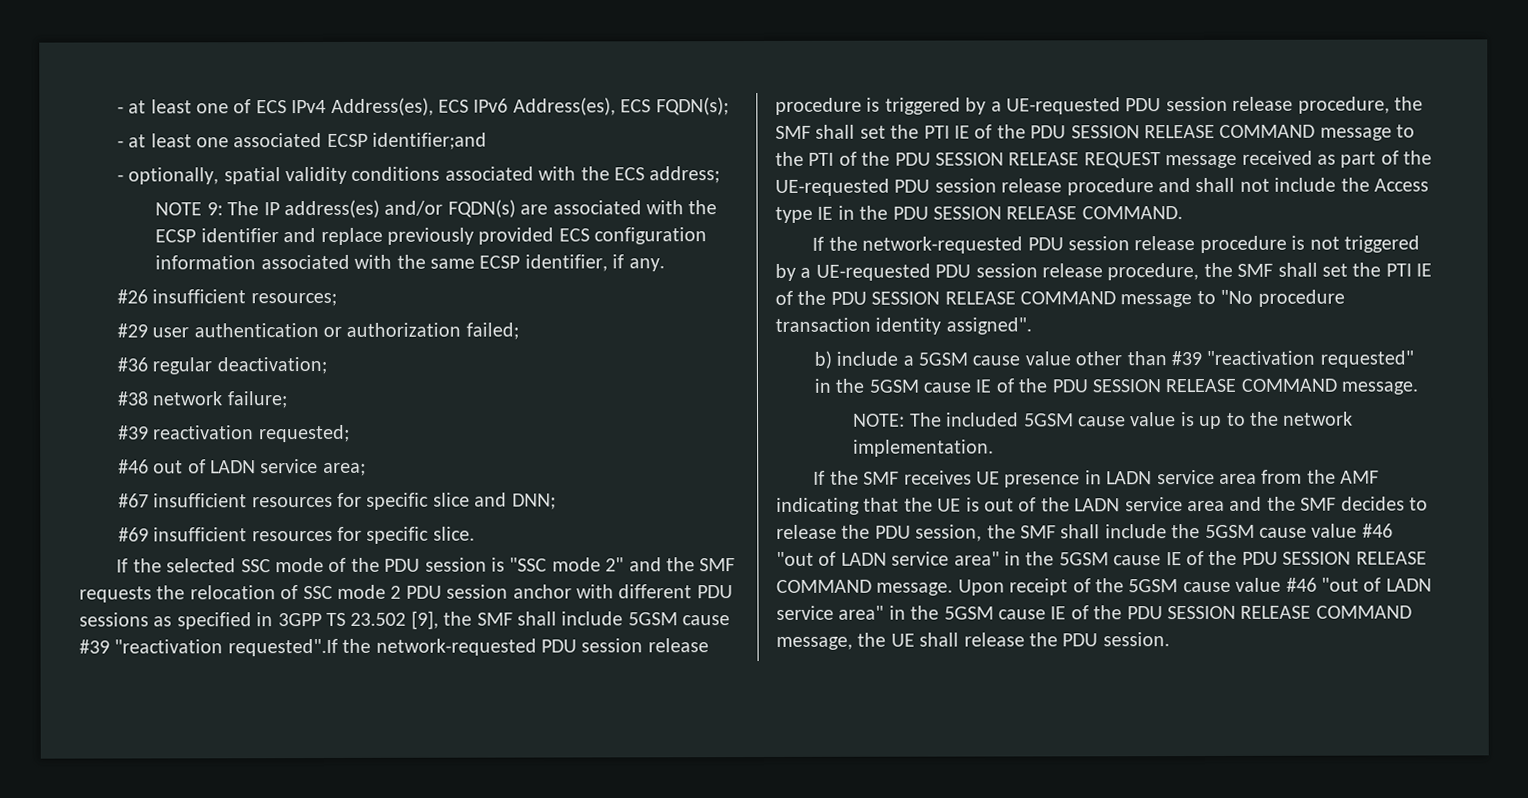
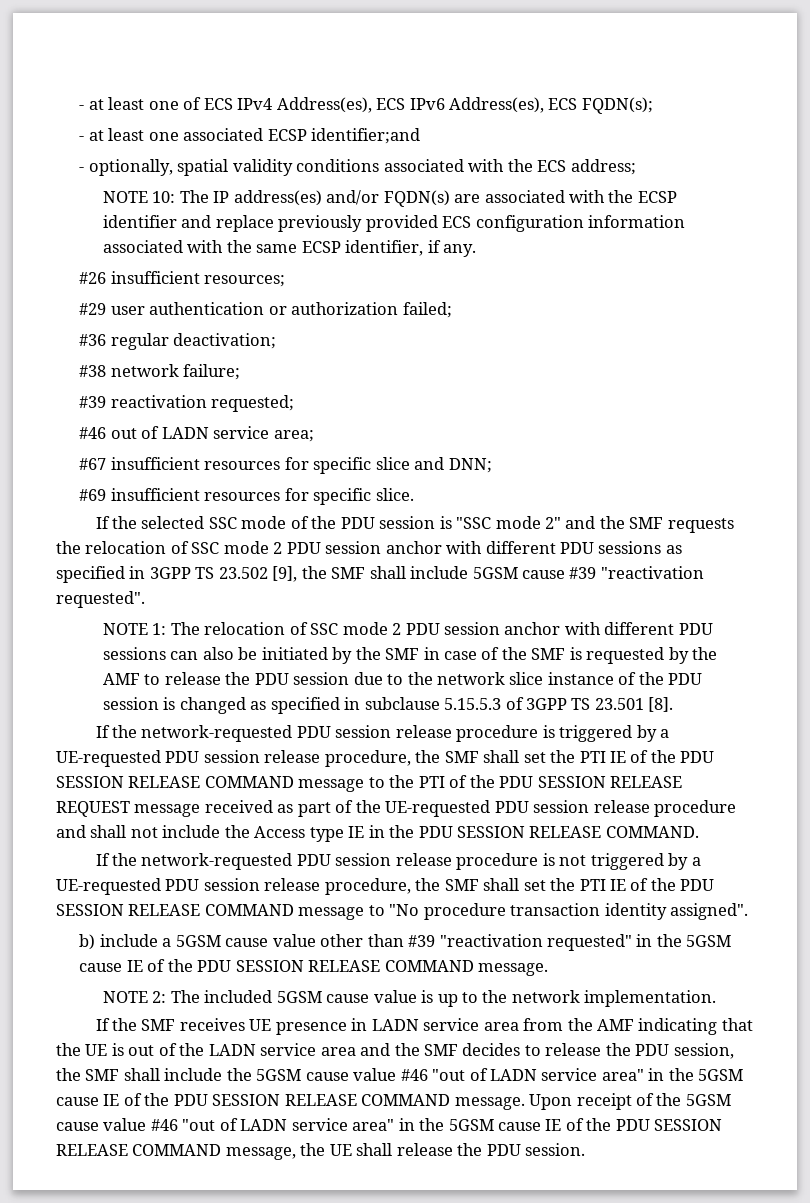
- NOTE 9: The IP address(es) and/or FQDN(s) are associated with the ECSP identifier and replace previously provided ECS configuration information associated with the same ECSP identifier, if any.
+ NOTE 10: The IP address(es) and/or FQDN(s) are associated with the ECSP identifier and replace previously provided ECS configuration information associated with the same ECSP identifier, if any.
- If the selected SSC mode of the PDU session is "SSC mode 2" and the SMF requests the relocation of SSC mode 2 PDU session anchor with different PDU sessions as specified in 3GPP TS 23.502 [9], the SMF shall include 5GSM cause #39 "reactivation requested".If the network-requested PDU session release procedure is triggered by a UE-requested PDU session release procedure, the SMF shall set the PTI IE of the PDU SESSION RELEASE COMMAND message to the PTI of the PDU SESSION RELEASE REQUEST message received as part of the UE-requested PDU session release procedure and shall not include the Access type IE in the PDU SESSION RELEASE COMMAND.
+ If the selected SSC mode of the PDU session is "SSC mode 2" and the SMF requests the relocation of SSC mode 2 PDU session anchor with different PDU sessions as specified in 3GPP TS 23.502 [9], the SMF shall include 5GSM cause #39 "reactivation requested".
+ NOTE 1: The relocation of SSC mode 2 PDU session anchor with different PDU sessions can also be initiated by the SMF in case of the SMF is requested by the AMF to release the PDU session due to the network slice instance of the PDU session is changed as specified in subclause 5.15.5.3 of 3GPP TS 23.501 [8].
+ If the network-requested PDU session release procedure is triggered by a UE-requested PDU session release procedure, the SMF shall set the PTI IE of the PDU SESSION RELEASE COMMAND message to the PTI of the PDU SESSION RELEASE REQUEST message received as part of the UE-requested PDU session release procedure and shall not include the Access type IE in the PDU SESSION RELEASE COMMAND.
- NOTE: The included 5GSM cause value is up to the network implementation.
+ NOTE 2: The included 5GSM cause value is up to the network implementation.

